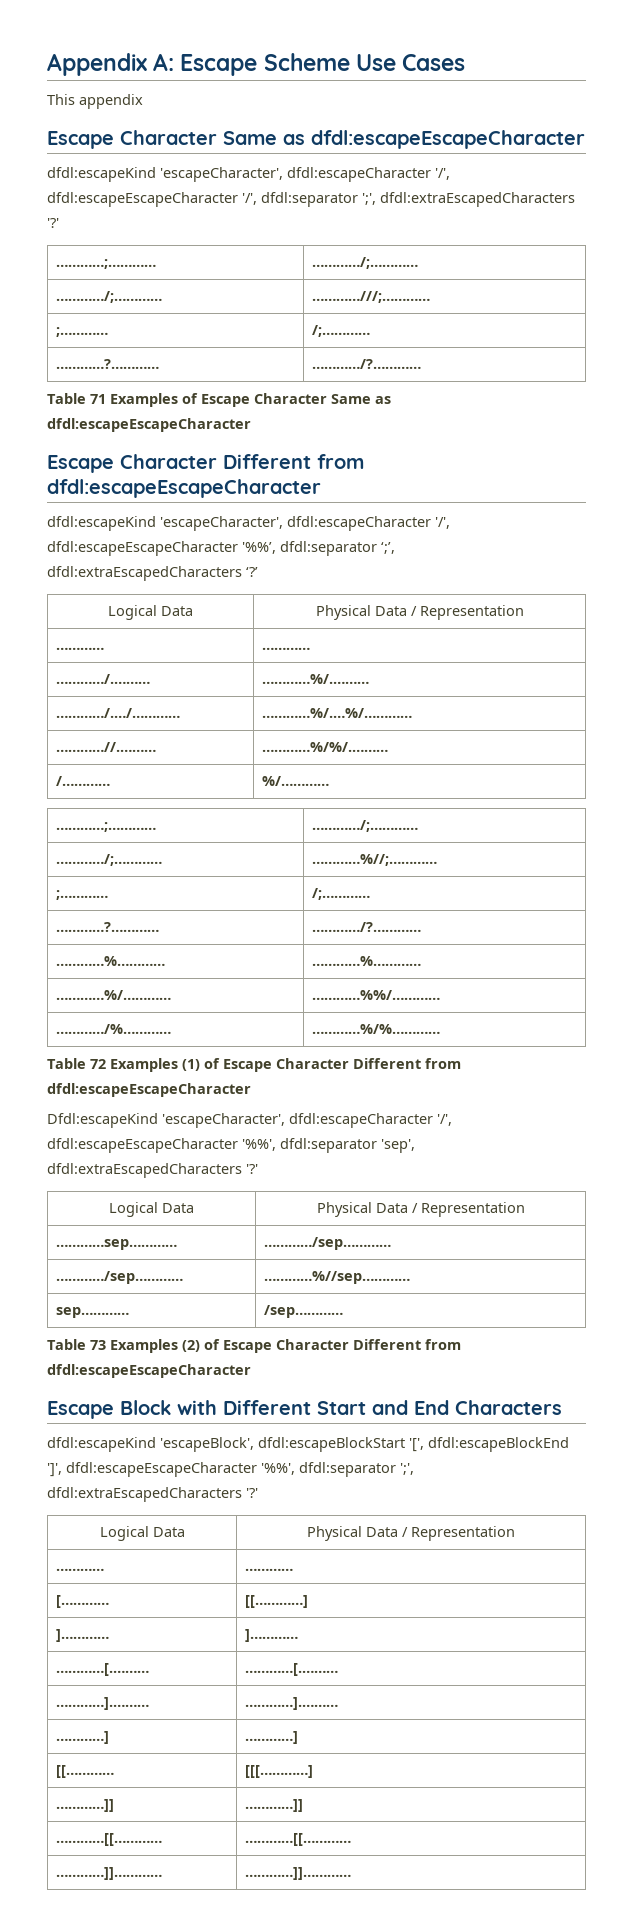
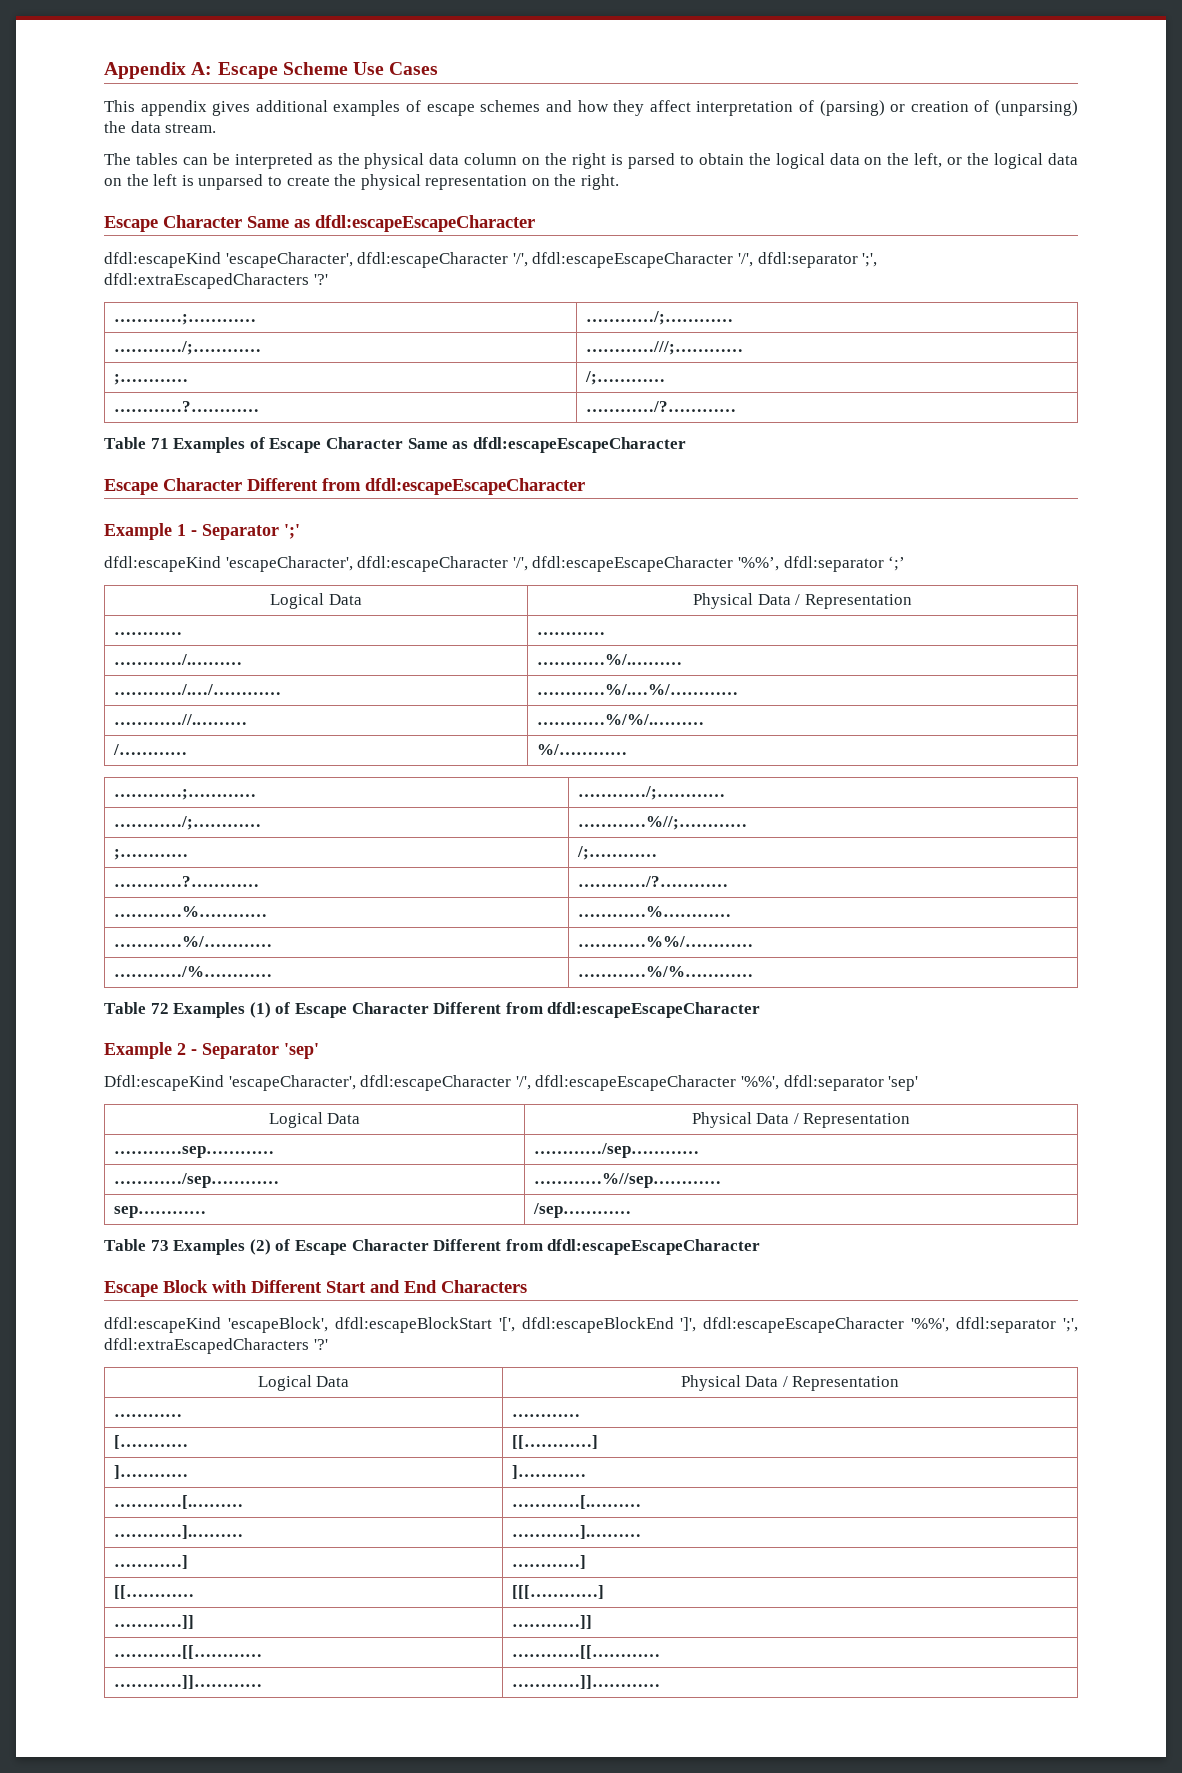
- This appendix
+ This appendix gives additional examples of escape schemes and how they affect interpretation of (parsing) or creation of (unparsing) the data stream.
+ The tables can be interpreted as the physical data column on the right is parsed to obtain the logical data on the left, or the logical data on the left is unparsed to create the physical representation on the right.
+ Example 1 - Separator ';'
- dfdl:escapeKind 'escapeCharacter', dfdl:escapeCharacter '/', dfdl:escapeEscapeCharacter '%%’, dfdl:separator ‘;’, dfdl:extraEscapedCharacters ‘?’
+ dfdl:escapeKind 'escapeCharacter', dfdl:escapeCharacter '/', dfdl:escapeEscapeCharacter '%%’, dfdl:separator ‘;’
+ Example 2 - Separator 'sep'
- Dfdl:escapeKind 'escapeCharacter', dfdl:escapeCharacter '/', dfdl:escapeEscapeCharacter '%%', dfdl:separator 'sep', dfdl:extraEscapedCharacters '?'
+ Dfdl:escapeKind 'escapeCharacter', dfdl:escapeCharacter '/', dfdl:escapeEscapeCharacter '%%', dfdl:separator 'sep'

